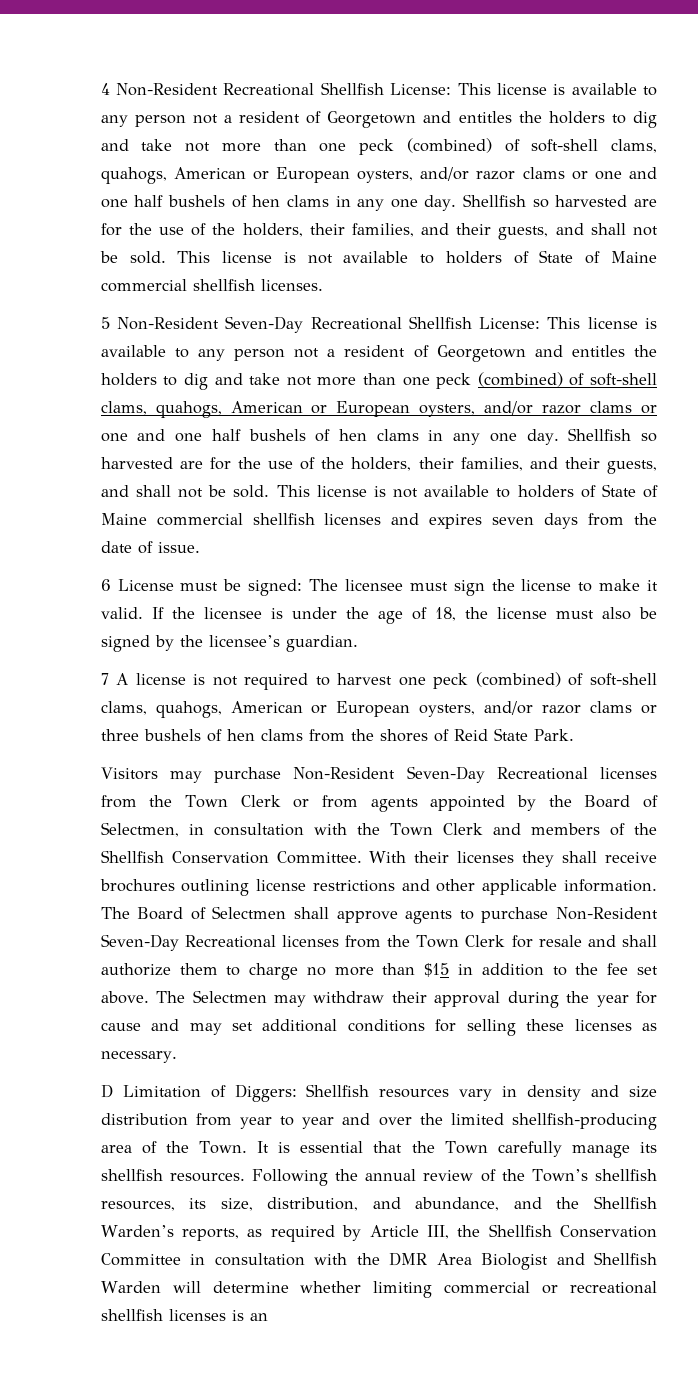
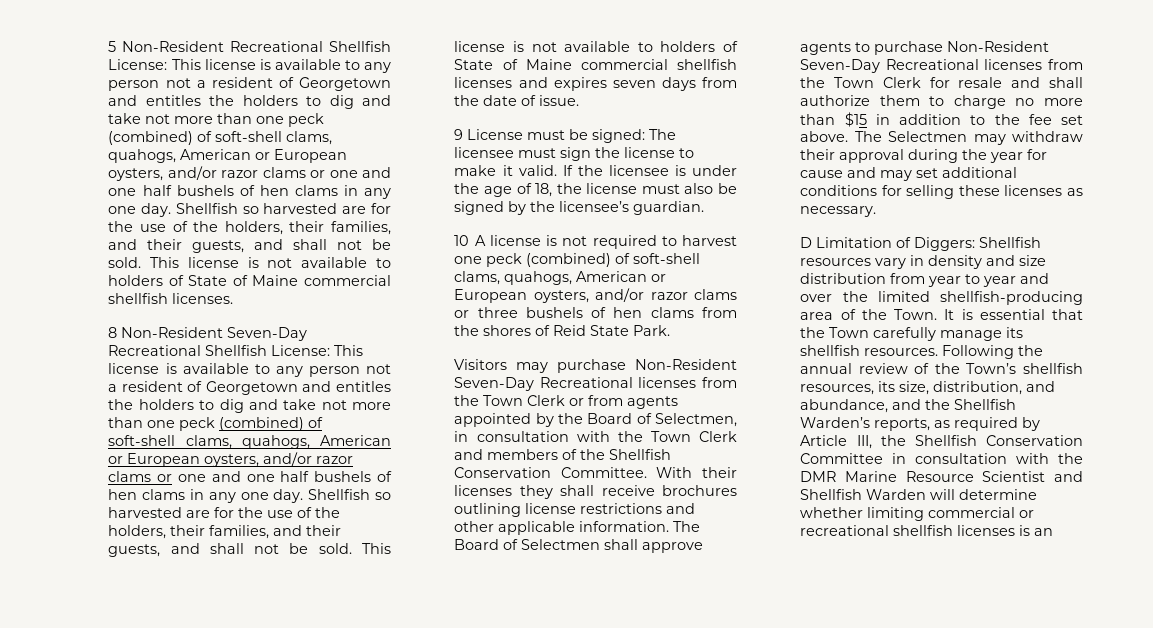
- 4 Non-Resident Recreational Shellfish License: This license is available to any person not a resident of Georgetown and entitles the holders to dig and take not more than one peck (combined) of soft-shell clams, quahogs, American or European oysters, and/or razor clams or one and one half bushels of hen clams in any one day.
+ 5 Non-Resident Recreational Shellfish License: This license is available to any person not a resident of Georgetown and entitles the holders to dig and take not more than one peck (combined) of soft-shell clams, quahogs, American or European oysters, and/or razor clams or one and one half bushels of hen clams in any one day.
- 5 Non-Resident Seven-Day Recreational Shellfish License: This license is available to any person not a resident of Georgetown and entitles the holders to dig and take not more than one peck (combined) of soft-shell clams, quahogs, American or European oysters, and/or razor clams or one and one half bushels of hen clams in any one day.
+ 8 Non-Resident Seven-Day Recreational Shellfish License: This license is available to any person not a resident of Georgetown and entitles the holders to dig and take not more than one peck (combined) of soft-shell clams, quahogs, American or European oysters, and/or razor clams or one and one half bushels of hen clams in any one day.
- 6 License must be signed: The licensee must sign the license to make it valid.
+ 9 License must be signed: The licensee must sign the license to make it valid.
- 7 A license is not required to harvest one peck (combined) of soft-shell clams, quahogs, American or European oysters, and/or razor clams or three bushels of hen clams from the shores of Reid State Park.
+ 10 A license is not required to harvest one peck (combined) of soft-shell clams, quahogs, American or European oysters, and/or razor clams or three bushels of hen clams from the shores of Reid State Park.
- Following the annual review of the Town’s shellfish resources, its size, distribution, and abundance, and the Shellfish Warden’s reports, as required by Article III, the Shellfish Conservation Committee in consultation with the DMR Area Biologist and Shellfish Warden will determine whether limiting commercial or recreational shellfish licenses is an
+ Following the annual review of the Town’s shellfish resources, its size, distribution, and abundance, and the Shellfish Warden’s reports, as required by Article III, the Shellfish Conservation Committee in consultation with the DMR Marine Resource Scientist and Shellfish Warden will determine whether limiting commercial or recreational shellfish licenses is an

